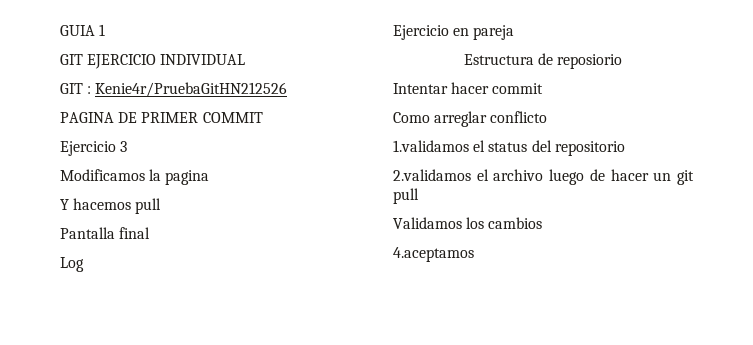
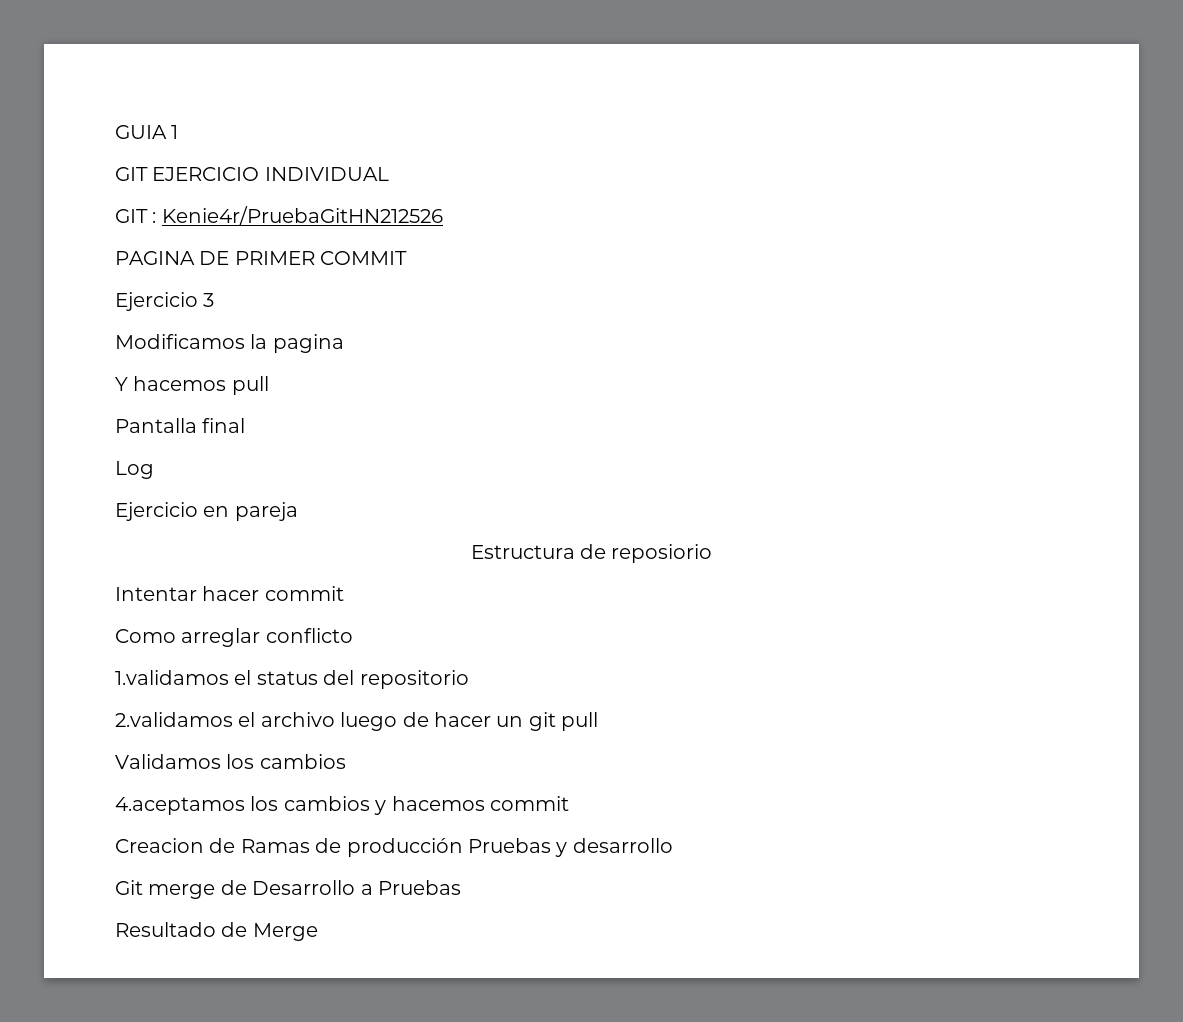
- 4.aceptamos
+ 4.aceptamos los cambios y hacemos commit
+ Creacion de Ramas de producción Pruebas y desarrollo
+ Git merge de Desarrollo a Pruebas
+ Resultado de Merge

